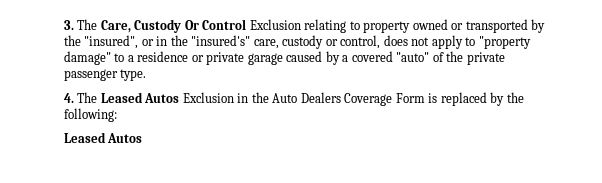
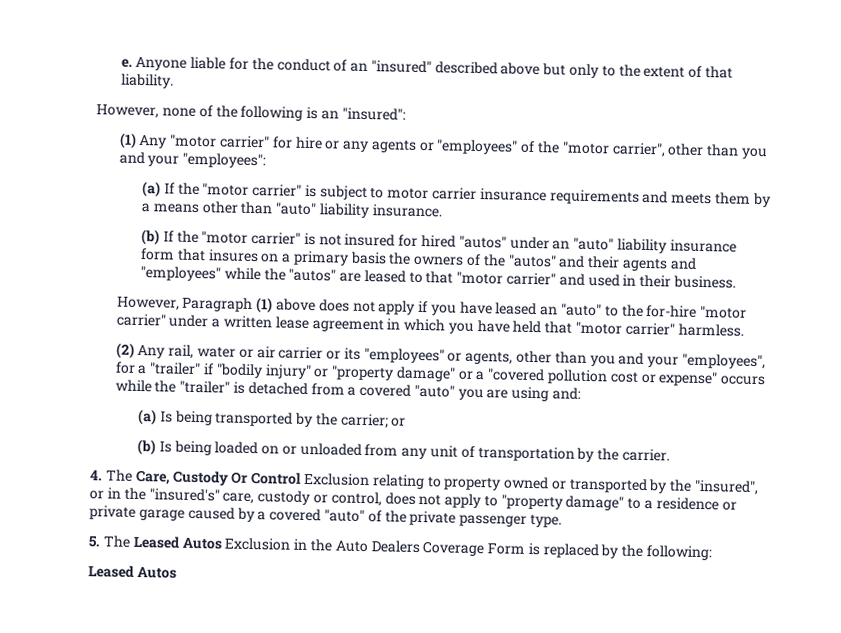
- 3. The Care, Custody Or Control Exclusion relating to property owned or transported by the "insured", or in the "insured's" care, custody or control, does not apply to "property damage" to a residence or private garage caused by a covered "auto" of the private passenger type.
+ e. Anyone liable for the conduct of an "insured" described above but only to the extent of that liability.
+ However, none of the following is an "insured":
+ (1) Any "motor carrier" for hire or any agents or "employees" of the "motor carrier", other than you and your "employees":
+ (a) If the "motor carrier" is subject to motor carrier insurance requirements and meets them by a means other than "auto" liability insurance.
+ (b) If the "motor carrier" is not insured for hired "autos" under an "auto" liability insurance form that insures on a primary basis the owners of the "autos" and their agents and "employees" while the "autos" are leased to that "motor carrier" and used in their business.
+ However, Paragraph (1) above does not apply if you have leased an "auto" to the for-hire "motor carrier" under a written lease agreement in which you have held that "motor carrier" harmless.
+ (2) Any rail, water or air carrier or its "employees" or agents, other than you and your "employees", for a "trailer" if "bodily injury" or "property damage" or a "covered pollution cost or expense" occurs while the "trailer" is detached from a covered "auto" you are using and:
+ (a) Is being transported by the carrier; or
+ (b) Is being loaded on or unloaded from any unit of transportation by the carrier.
+ 4. The Care, Custody Or Control Exclusion relating to property owned or transported by the "insured", or in the "insured's" care, custody or control, does not apply to "property damage" to a residence or private garage caused by a covered "auto" of the private passenger type.
- 4. The Leased Autos Exclusion in the Auto Dealers Coverage Form is replaced by the following:
+ 5. The Leased Autos Exclusion in the Auto Dealers Coverage Form is replaced by the following:

